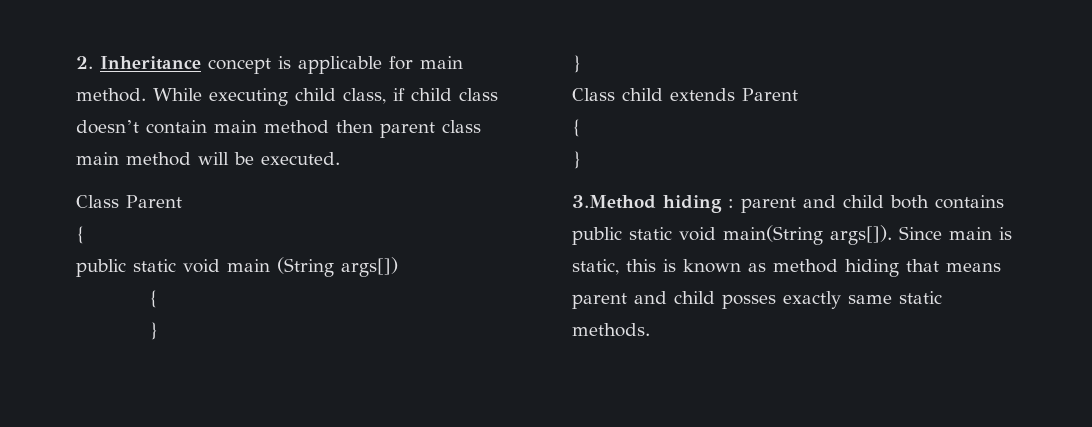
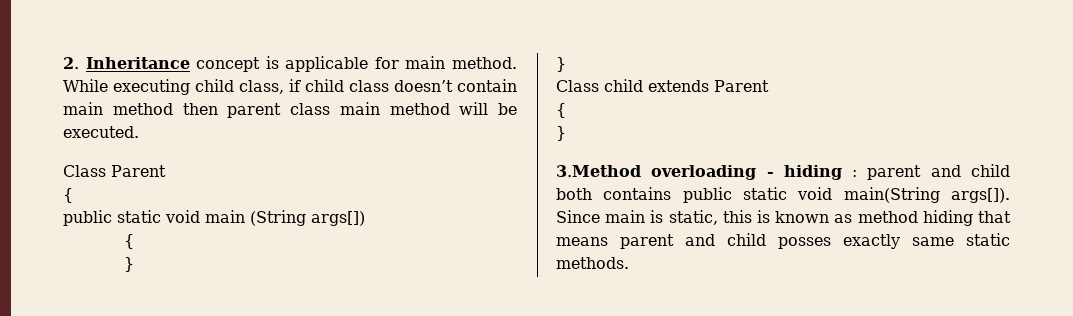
- 3.Method hiding : parent and child both contains public static void main(String args[]).
+ 3.Method overloading - hiding : parent and child both contains public static void main(String args[]).

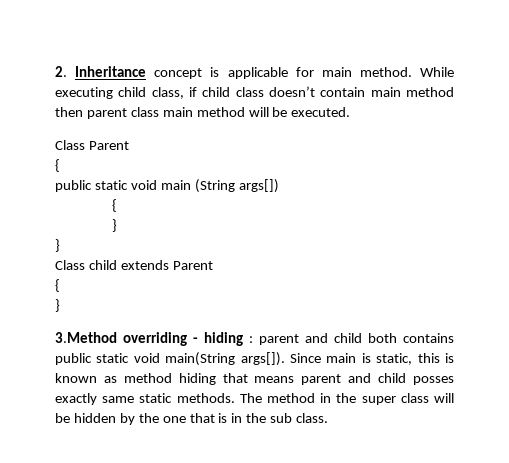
- 3.Method overloading - hiding : parent and child both contains public static void main(String args[]).
+ 3.Method overriding - hiding : parent and child both contains public static void main(String args[]).
+ The method in the super class will be hidden by the one that is in the sub class.

